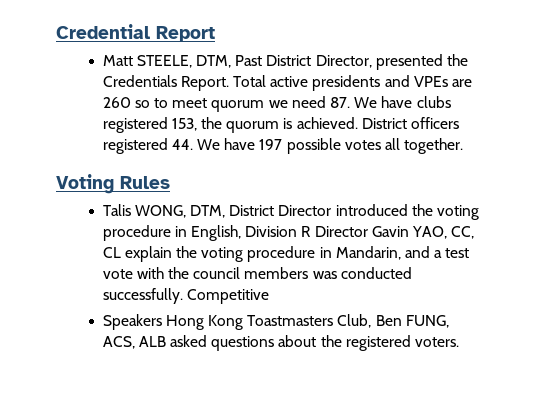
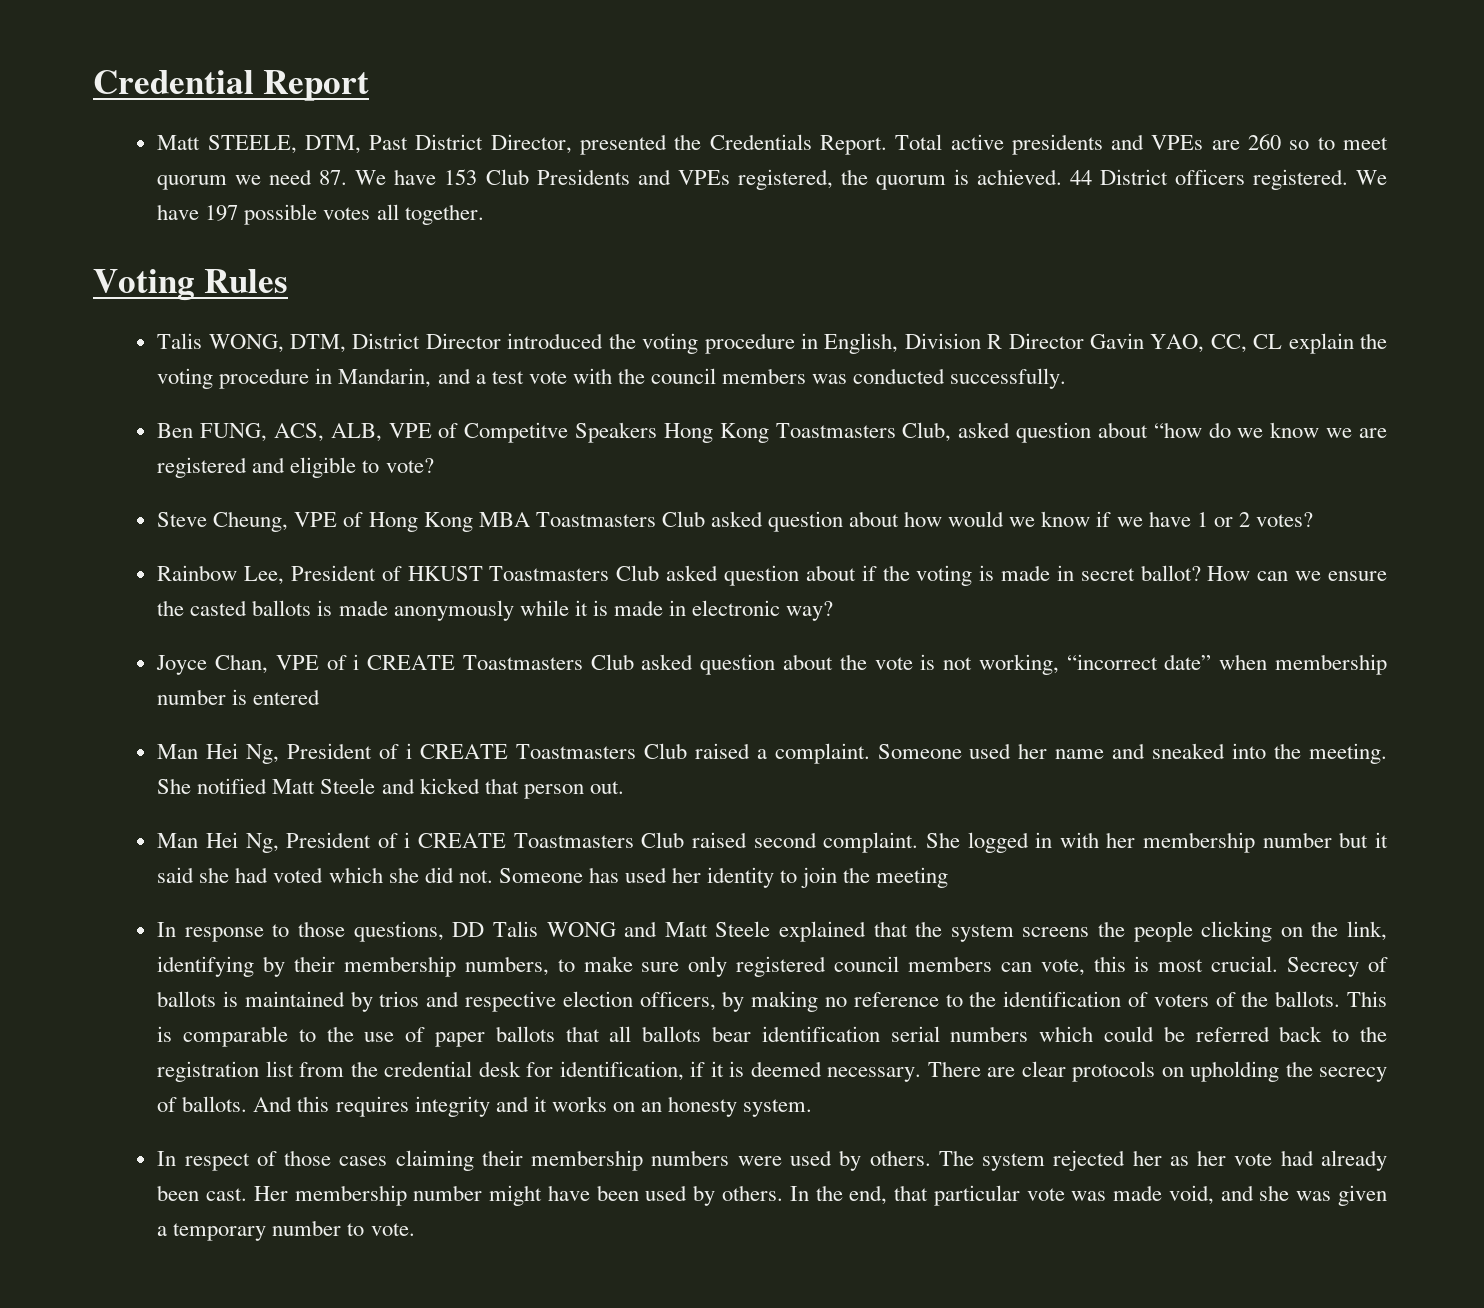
- Total active presidents and VPEs are 260 so to meet quorum we need 87. We have clubs registered 153, the quorum is achieved.
+ Total active presidents and VPEs are 260 so to meet quorum we need 87. We have 153 Club Presidents and VPEs registered, the quorum is achieved.
- District officers registered 44. We have 197 possible votes all together.
+ 44 District officers registered. We have 197 possible votes all together.
- Talis WONG, DTM, District Director introduced the voting procedure in English, Division R Director Gavin YAO, CC, CL explain the voting procedure in Mandarin, and a test vote with the council members was conducted successfully. Competitive
- Speakers Hong Kong Toastmasters Club, Ben FUNG, ACS, ALB asked questions about the registered voters.
+ Talis WONG, DTM, District Director introduced the voting procedure in English, Division R Director Gavin YAO, CC, CL explain the voting procedure in Mandarin, and a test vote with the council members was conducted successfully.
+ Ben FUNG, ACS, ALB, VPE of Competitve Speakers Hong Kong Toastmasters Club, asked question about “how do we know we are registered and eligible to vote?
+ Steve Cheung, VPE of Hong Kong MBA Toastmasters Club asked question about how would we know if we have 1 or 2 votes?
+ Rainbow Lee, President of HKUST Toastmasters Club asked question about if the voting is made in secret ballot? How can we ensure the casted ballots is made anonymously while it is made in electronic way?
+ Joyce Chan, VPE of i CREATE Toastmasters Club asked question about the vote is not working, “incorrect date” when membership number is entered
+ Man Hei Ng, President of i CREATE Toastmasters Club raised a complaint. Someone used her name and sneaked into the meeting. She notified Matt Steele and kicked that person out.
+ Man Hei Ng, President of i CREATE Toastmasters Club raised second complaint. She logged in with her membership number but it said she had voted which she did not. Someone has used her identity to join the meeting
+ In response to those questions, DD Talis WONG and Matt Steele explained that the system screens the people clicking on the link, identifying by their membership numbers, to make sure only registered council members can vote, this is most crucial. Secrecy of ballots is maintained by trios and respective election officers, by making no reference to the identification of voters of the ballots. This is comparable to the use of paper ballots that all ballots bear identification serial numbers which could be referred back to the registration list from the credential desk for identification, if it is deemed necessary. There are clear protocols on upholding the secrecy of ballots. And this requires integrity and it works on an honesty system.
+ In respect of those cases claiming their membership numbers were used by others. The system rejected her as her vote had already been cast. Her membership number might have been used by others. In the end, that particular vote was made void, and she was given a temporary number to vote.

